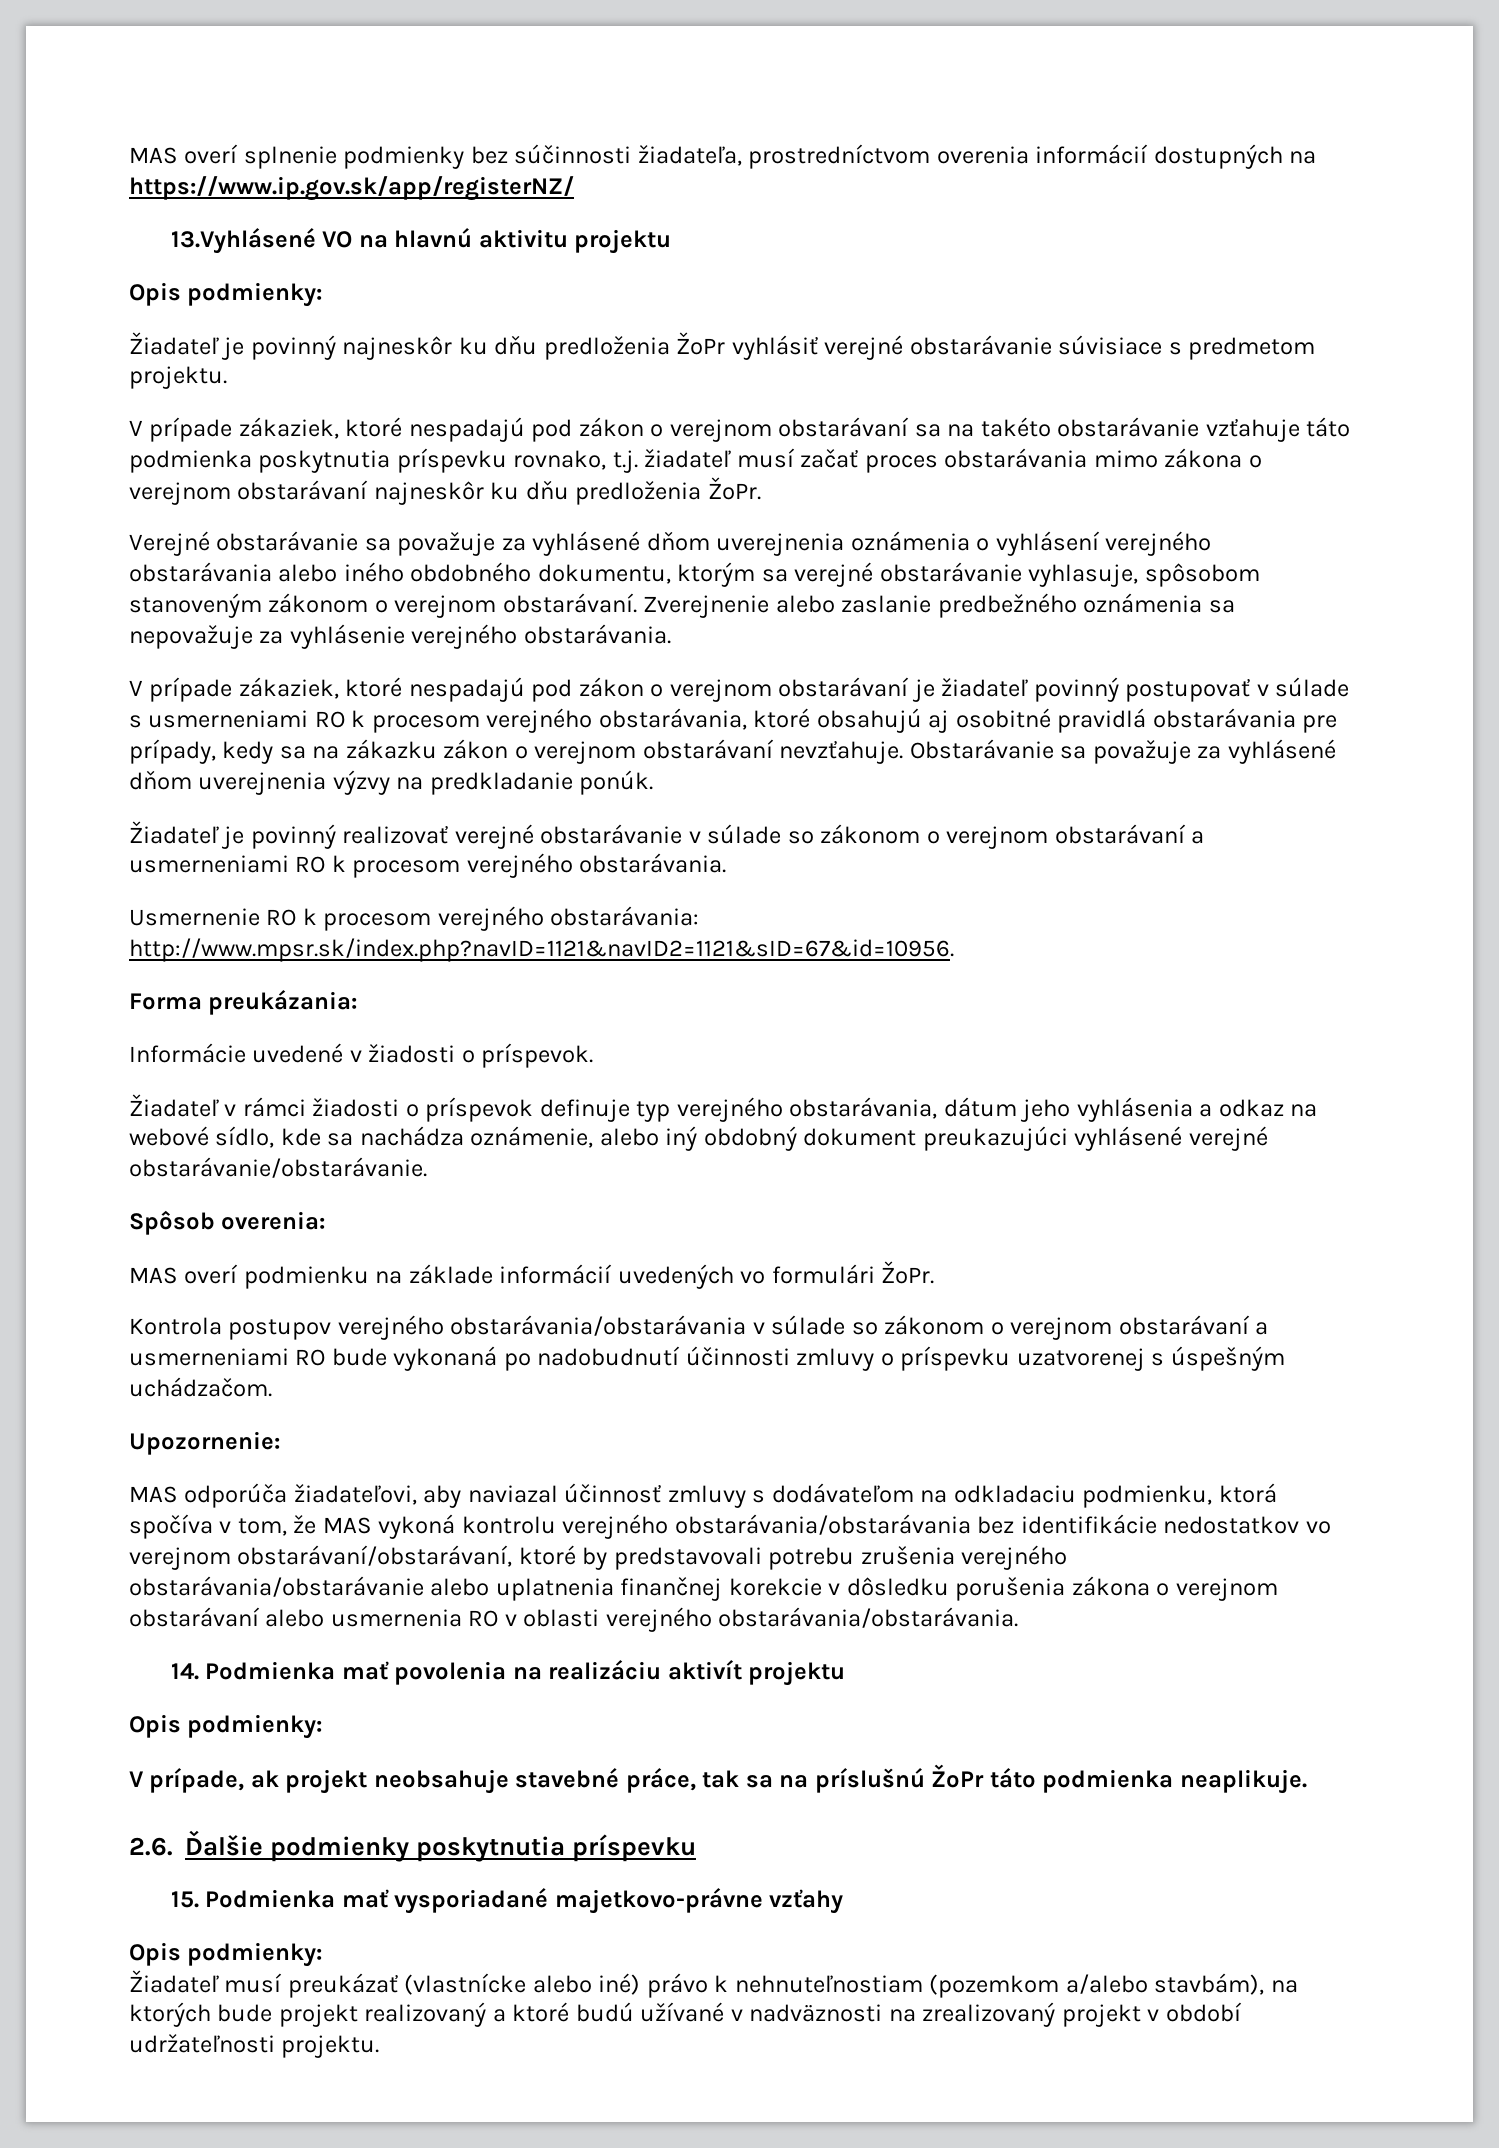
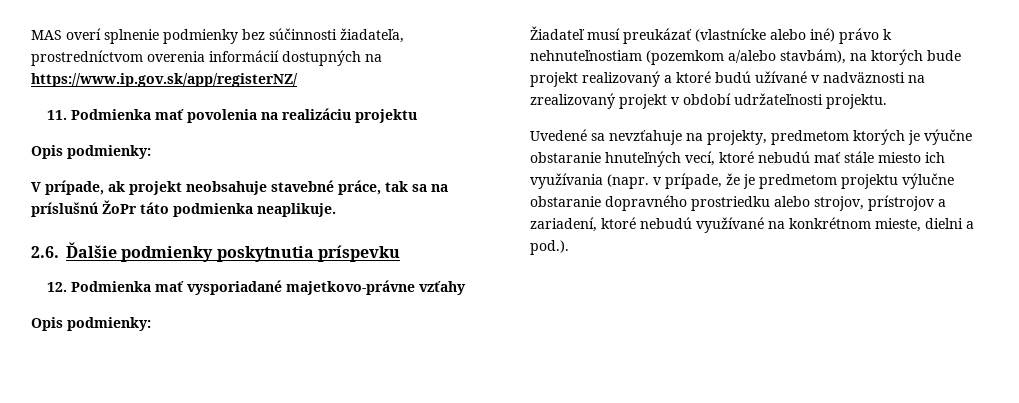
- 13.Vyhlásené VO na hlavnú aktivitu projektu
- Opis podmienky:
- Žiadateľ je povinný najneskôr ku dňu predloženia ŽoPr vyhlásiť verejné obstarávanie súvisiace s predmetom projektu.
- V prípade zákaziek, ktoré nespadajú pod zákon o verejnom obstarávaní sa na takéto obstarávanie vzťahuje táto podmienka poskytnutia príspevku rovnako, t.j. žiadateľ musí začať proces obstarávania mimo zákona o verejnom obstarávaní najneskôr ku dňu predloženia ŽoPr.
- Verejné obstarávanie sa považuje za vyhlásené dňom uverejnenia oznámenia o vyhlásení verejného obstarávania alebo iného obdobného dokumentu, ktorým sa verejné obstarávanie vyhlasuje, spôsobom stanoveným zákonom o verejnom obstarávaní. Zverejnenie alebo zaslanie predbežného oznámenia sa nepovažuje za vyhlásenie verejného obstarávania.
- V prípade zákaziek, ktoré nespadajú pod zákon o verejnom obstarávaní je žiadateľ povinný postupovať v súlade s usmerneniami RO k procesom verejného obstarávania, ktoré obsahujú aj osobitné pravidlá obstarávania pre prípady, kedy sa na zákazku zákon o verejnom obstarávaní nevzťahuje. Obstarávanie sa považuje za vyhlásené dňom uverejnenia výzvy na predkladanie ponúk.
- Žiadateľ je povinný realizovať verejné obstarávanie v súlade so zákonom o verejnom obstarávaní a usmerneniami RO k procesom verejného obstarávania.
- Usmernenie RO k procesom verejného obstarávania: http://www.mpsr.sk/index.php?navID=1121&navID2=1121&sID=67&id=10956.
- Forma preukázania:
- Informácie uvedené v žiadosti o príspevok.
- Žiadateľ v rámci žiadosti o príspevok definuje typ verejného obstarávania, dátum jeho vyhlásenia a odkaz na webové sídlo, kde sa nachádza oznámenie, alebo iný obdobný dokument preukazujúci vyhlásené verejné obstarávanie/obstarávanie.
- Spôsob overenia:
- MAS overí podmienku na základe informácií uvedených vo formulári ŽoPr.
- Kontrola postupov verejného obstarávania/obstarávania v súlade so zákonom o verejnom obstarávaní a usmerneniami RO bude vykonaná po nadobudnutí účinnosti zmluvy o príspevku uzatvorenej s úspešným uchádzačom.
- Upozornenie:
- MAS odporúča žiadateľovi, aby naviazal účinnosť zmluvy s dodávateľom na odkladaciu podmienku, ktorá spočíva v tom, že MAS vykoná kontrolu verejného obstarávania/obstarávania bez identifikácie nedostatkov vo verejnom obstarávaní/obstarávaní, ktoré by predstavovali potrebu zrušenia verejného obstarávania/obstarávanie alebo uplatnenia finančnej korekcie v dôsledku porušenia zákona o verejnom obstarávaní alebo usmernenia RO v oblasti verejného obstarávania/obstarávania.
- 14. Podmienka mať povolenia na realizáciu aktivít projektu
+ 11. Podmienka mať povolenia na realizáciu projektu
- 15. Podmienka mať vysporiadané majetkovo-právne vzťahy
+ 12. Podmienka mať vysporiadané majetkovo-právne vzťahy
+ Uvedené sa nevzťahuje na projekty, predmetom ktorých je výučne obstaranie hnuteľných vecí, ktoré nebudú mať stále miesto ich využívania (napr. v prípade, že je predmetom projektu výlučne obstaranie dopravného prostriedku alebo strojov, prístrojov a zariadení, ktoré nebudú využívané na konkrétnom mieste, dielni a pod.).

